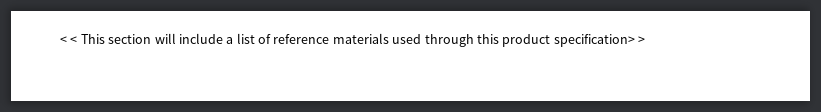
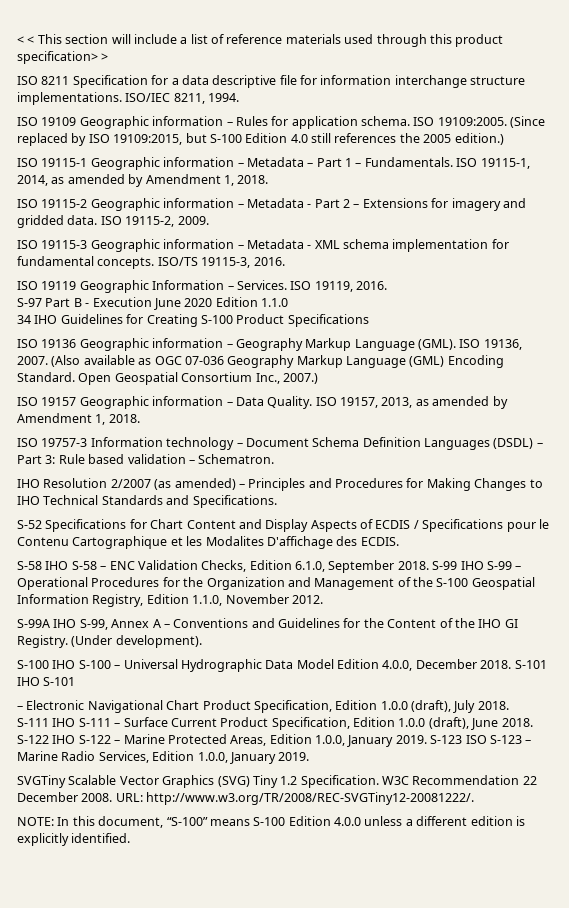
+ ISO 8211 Specification for a data descriptive file for information interchange structure implementations. ISO/IEC 8211, 1994.
+ ISO 19109 Geographic information – Rules for application schema. ISO 19109:2005. (Since replaced by ISO 19109:2015, but S-100 Edition 4.0 still references the 2005 edition.)
+ ISO 19115-1 Geographic information – Metadata – Part 1 – Fundamentals. ISO 19115-1, 2014, as amended by Amendment 1, 2018.
+ ISO 19115-2 Geographic information – Metadata - Part 2 – Extensions for imagery and gridded data. ISO 19115-2, 2009.
+ ISO 19115-3 Geographic information – Metadata - XML schema implementation for fundamental concepts. ISO/TS 19115-3, 2016.
+ ISO 19119 Geographic Information – Services. ISO 19119, 2016.
+ S-97 Part B - Execution June 2020 Edition 1.1.0
+ 34 IHO Guidelines for Creating S-100 Product Specifications
+ ISO 19136 Geographic information – Geography Markup Language (GML). ISO 19136, 2007. (Also available as OGC 07-036 Geography Markup Language (GML) Encoding Standard. Open Geospatial Consortium Inc., 2007.)
+ ISO 19157 Geographic information – Data Quality. ISO 19157, 2013, as amended by Amendment 1, 2018.
+ ISO 19757-3 Information technology – Document Schema Definition Languages (DSDL) – Part 3: Rule based validation – Schematron.
+ IHO Resolution 2/2007 (as amended) – Principles and Procedures for Making Changes to IHO Technical Standards and Specifications.
+ S-52 Specifications for Chart Content and Display Aspects of ECDIS / Specifications pour le Contenu Cartographique et les Modalites D'affichage des ECDIS.
+ S-58 IHO S-58 – ENC Validation Checks, Edition 6.1.0, September 2018. S-99 IHO S-99 – Operational Procedures for the Organization and Management of the S-100 Geospatial Information Registry, Edition 1.1.0, November 2012.
+ S-99A IHO S-99, Annex A – Conventions and Guidelines for the Content of the IHO GI Registry. (Under development).
+ S-100 IHO S-100 – Universal Hydrographic Data Model Edition 4.0.0, December 2018. S-101 IHO S-101
+ – Electronic Navigational Chart Product Specification, Edition 1.0.0 (draft), July 2018.
+ S-111 IHO S-111 – Surface Current Product Specification, Edition 1.0.0 (draft), June 2018. S-122 IHO S-122 – Marine Protected Areas, Edition 1.0.0, January 2019. S-123 ISO S-123 – Marine Radio Services, Edition 1.0.0, January 2019.
+ SVGTiny Scalable Vector Graphics (SVG) Tiny 1.2 Specification. W3C Recommendation 22 December 2008. URL: http://www.w3.org/TR/2008/REC-SVGTiny12-20081222/.
+ NOTE: In this document, “S-100” means S-100 Edition 4.0.0 unless a different edition is explicitly identified.

